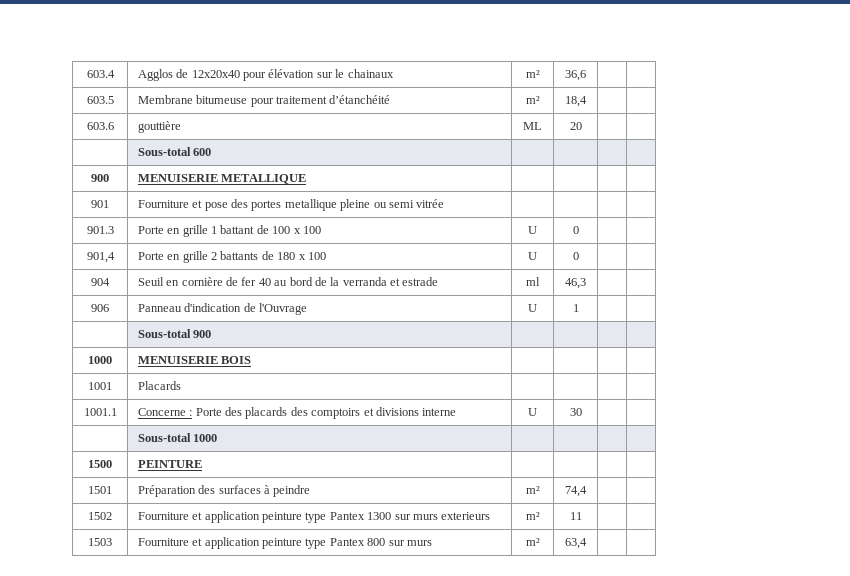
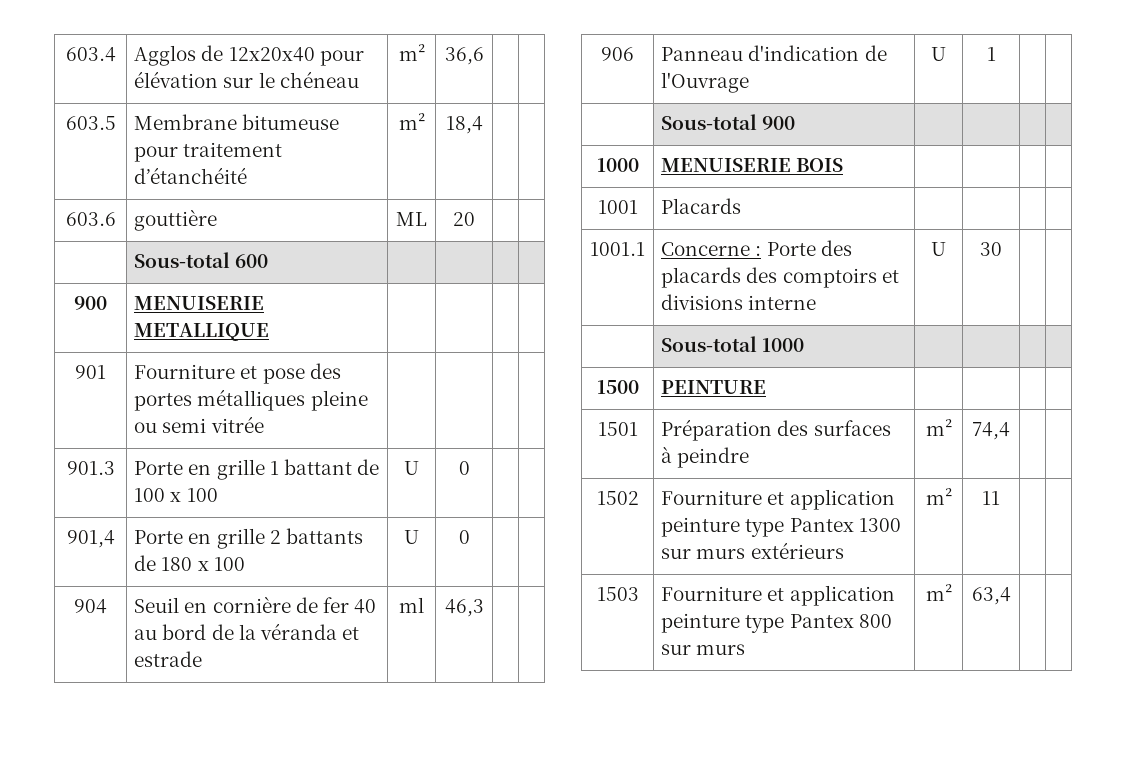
- 603.4 | Agglos de 12x20x40 pour élévation sur le chainaux | m² | 36,6 | |
+ 603.4 | Agglos de 12x20x40 pour élévation sur le chéneau | m² | 36,6 | |
- 901 | Fourniture et pose des portes metallique pleine ou semi vitrée | | | |
+ 901 | Fourniture et pose des portes métalliques pleine ou semi vitrée | | | |
- 904 | Seuil en cornière de fer 40 au bord de la verranda et estrade | ml | 46,3 | |
+ 904 | Seuil en cornière de fer 40 au bord de la véranda et estrade | ml | 46,3 | |
- 1502 | Fourniture et application peinture type Pantex 1300 sur murs exterieurs | m² | 11 | |
+ 1502 | Fourniture et application peinture type Pantex 1300 sur murs extérieurs | m² | 11 | |

